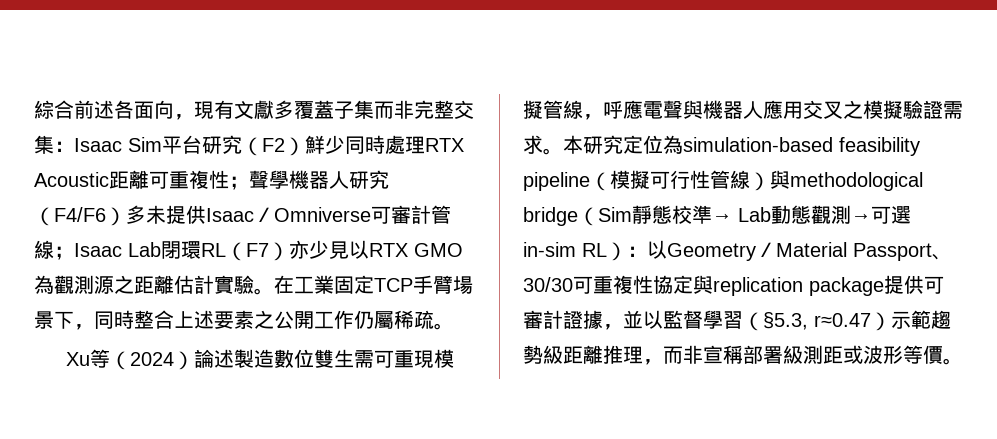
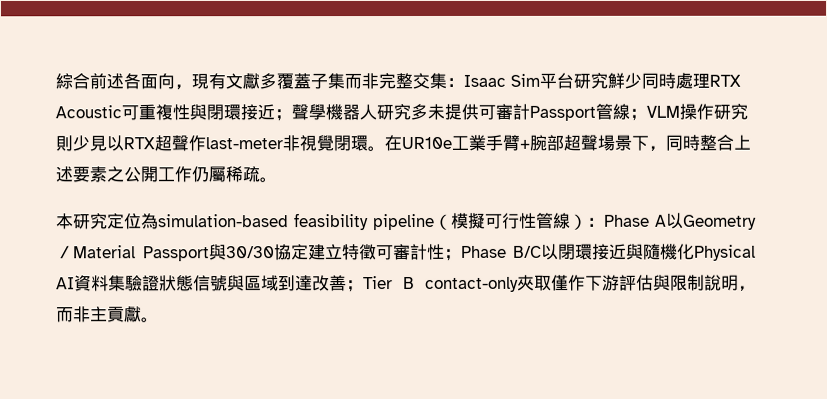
- 綜合前述各面向，現有文獻多覆蓋子集而非完整交集：Isaac Sim平台研究（F2）鮮少同時處理RTX Acoustic距離可重複性；聲學機器人研究（F4/F6）多未提供Isaac／Omniverse可審計管線；Isaac Lab閉環RL（F7）亦少見以RTX GMO為觀測源之距離估計實驗。在工業固定TCP手臂場景下，同時整合上述要素之公開工作仍屬稀疏。
+ 綜合前述各面向，現有文獻多覆蓋子集而非完整交集：Isaac Sim平台研究鮮少同時處理RTX Acoustic可重複性與閉環接近；聲學機器人研究多未提供可審計Passport管線；VLM操作研究則少見以RTX超聲作last-meter非視覺閉環。在UR10e工業手臂+腕部超聲場景下，同時整合上述要素之公開工作仍屬稀疏。
- Xu等（2024）論述製造數位雙生需可重現模擬管線，呼應電聲與機器人應用交叉之模擬驗證需求。本研究定位為simulation-based feasibility pipeline（模擬可行性管線）與methodological bridge（Sim靜態校準→ Lab動態觀測→可選in-sim RL）：以Geometry／Material Passport、30/30可重複性協定與replication package提供可審計證據，並以監督學習（§5.3, r≈0.47）示範趨勢級距離推理，而非宣稱部署級測距或波形等價。
+ 本研究定位為simulation-based feasibility pipeline（模擬可行性管線）：Phase A以Geometry／Material Passport與30/30協定建立特徵可審計性；Phase B/C以閉環接近與隨機化Physical AI資料集驗證狀態信號與區域到達改善；Tier B contact-only夾取僅作下游評估與限制說明，而非主貢獻。

